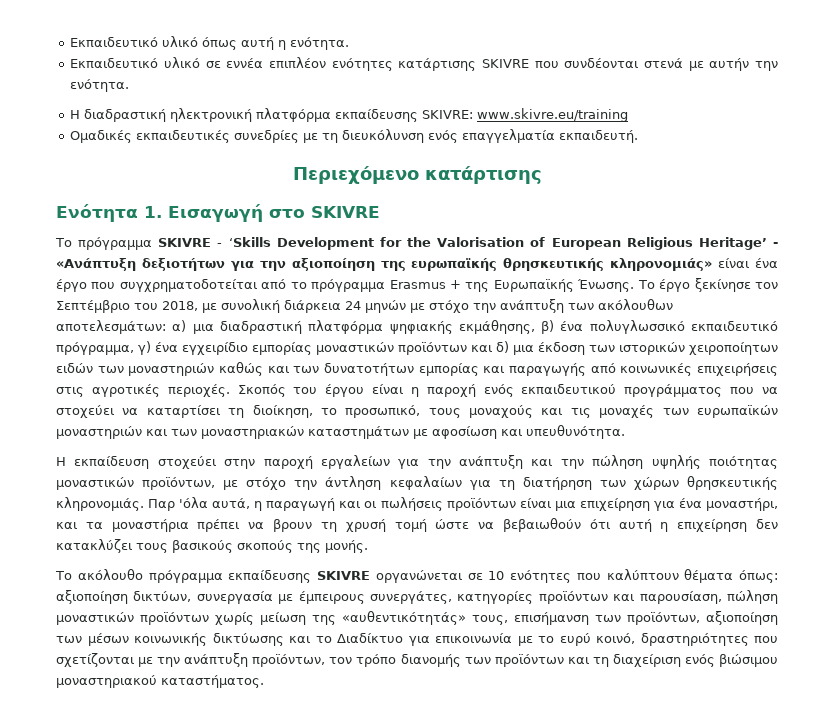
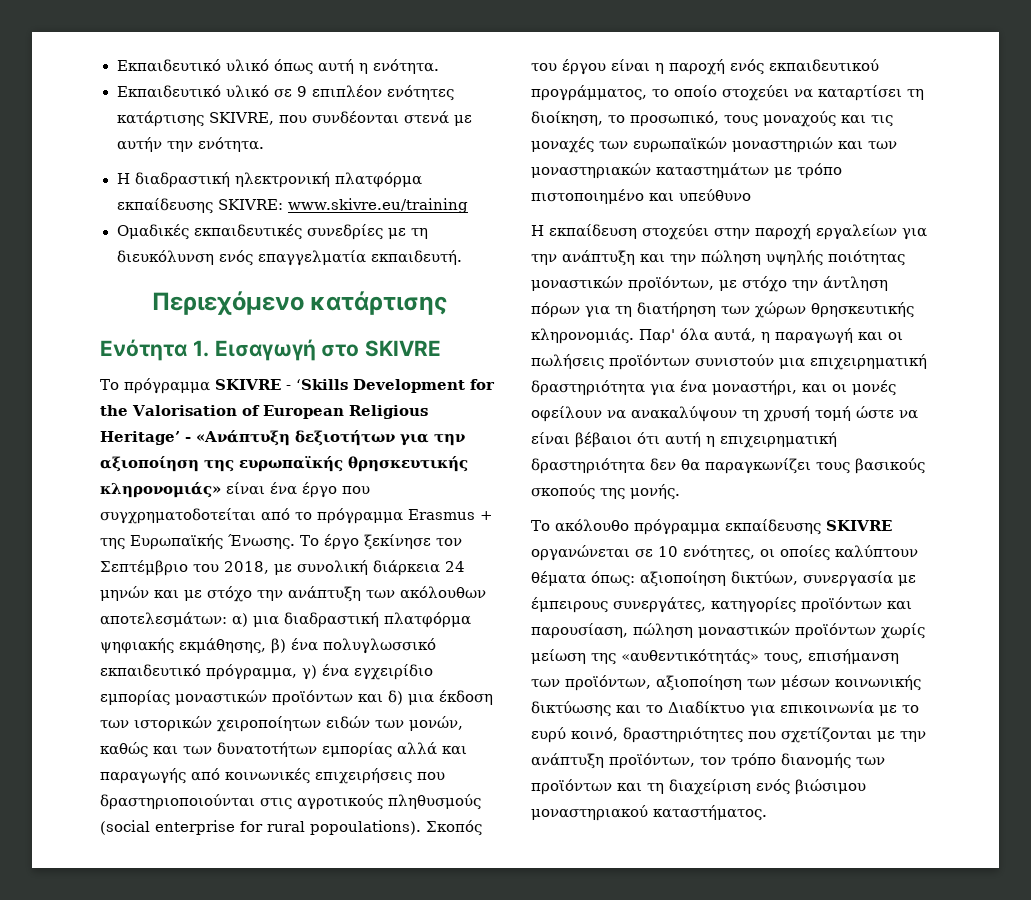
- Εκπαιδευτικό υλικό σε εννέα επιπλέον ενότητες κατάρτισης SKIVRE που συνδέονται στενά με αυτήν την ενότητα.
+ Εκπαιδευτικό υλικό σε 9 επιπλέον ενότητες κατάρτισης SKIVRE, που συνδέονται στενά με αυτήν την ενότητα.
- Το έργο ξεκίνησε τον Σεπτέμβριο του 2018, με συνολική διάρκεια 24 μηνών με στόχο την ανάπτυξη των ακόλουθων αποτελεσμάτων: α) μια διαδραστική πλατφόρμα ψηφιακής εκμάθησης, β) ένα πολυγλωσσικό εκπαιδευτικό πρόγραμμα, γ) ένα εγχειρίδιο εμπορίας μοναστικών προϊόντων και δ) μια έκδοση των ιστορικών χειροποίητων ειδών των μοναστηριών καθώς και των δυνατοτήτων εμπορίας και παραγωγής από κοινωνικές επιχειρήσεις στις αγροτικές περιοχές.
+ Το έργο ξεκίνησε τον Σεπτέμβριο του 2018, με συνολική διάρκεια 24 μηνών και με στόχο την ανάπτυξη των ακόλουθων αποτελεσμάτων: α) μια διαδραστική πλατφόρμα ψηφιακής εκμάθησης, β) ένα πολυγλωσσικό εκπαιδευτικό πρόγραμμα, γ) ένα εγχειρίδιο εμπορίας μοναστικών προϊόντων και δ) μια έκδοση των ιστορικών χειροποίητων ειδών των μονών, καθώς και των δυνατοτήτων εμπορίας αλλά και παραγωγής από κοινωνικές επιχειρήσεις που δραστηριοποιούνται στις αγροτικούς πληθυσμούς (social enterprise for rural popoulations).
- Σκοπός του έργου είναι η παροχή ενός εκπαιδευτικού προγράμματος που να στοχεύει να καταρτίσει τη διοίκηση, το προσωπικό, τους μοναχούς και τις μοναχές των ευρωπαϊκών μοναστηριών και των μοναστηριακών καταστημάτων με αφοσίωση και υπευθυνότητα.
+ Σκοπός του έργου είναι η παροχή ενός εκπαιδευτικού προγράμματος, το οποίο στοχεύει να καταρτίσει τη διοίκηση, το προσωπικό, τους μοναχούς και τις μοναχές των ευρωπαϊκών μοναστηριών και των μοναστηριακών καταστημάτων με τρόπο πιστοποιημένο και υπεύθυνο
- Η εκπαίδευση στοχεύει στην παροχή εργαλείων για την ανάπτυξη και την πώληση υψηλής ποιότητας μοναστικών προϊόντων, με στόχο την άντληση κεφαλαίων για τη διατήρηση των χώρων θρησκευτικής κληρονομιάς.
+ Η εκπαίδευση στοχεύει στην παροχή εργαλείων για την ανάπτυξη και την πώληση υψηλής ποιότητας μοναστικών προϊόντων, με στόχο την άντληση πόρων για τη διατήρηση των χώρων θρησκευτικής κληρονομιάς.
- Παρ 'όλα αυτά, η παραγωγή και οι πωλήσεις προϊόντων είναι μια επιχείρηση για ένα μοναστήρι, και τα μοναστήρια πρέπει να βρουν τη χρυσή τομή ώστε να βεβαιωθούν ότι αυτή η επιχείρηση δεν κατακλύζει τους βασικούς σκοπούς της μονής.
+ Παρ' όλα αυτά, η παραγωγή και οι πωλήσεις προϊόντων συνιστούν μια επιχειρηματική δραστηριότητα για ένα μοναστήρι, και οι μονές οφείλουν να ανακαλύψουν τη χρυσή τομή ώστε να είναι βέβαιοι ότι αυτή η επιχειρηματική δραστηριότητα δεν θα παραγκωνίζει τους βασικούς σκοπούς της μονής.
- Το ακόλουθο πρόγραμμα εκπαίδευσης SKIVRE οργανώνεται σε 10 ενότητες που καλύπτουν θέματα όπως:
+ Το ακόλουθο πρόγραμμα εκπαίδευσης SKIVRE οργανώνεται σε 10 ενότητες, οι οποίες καλύπτουν θέματα όπως:

